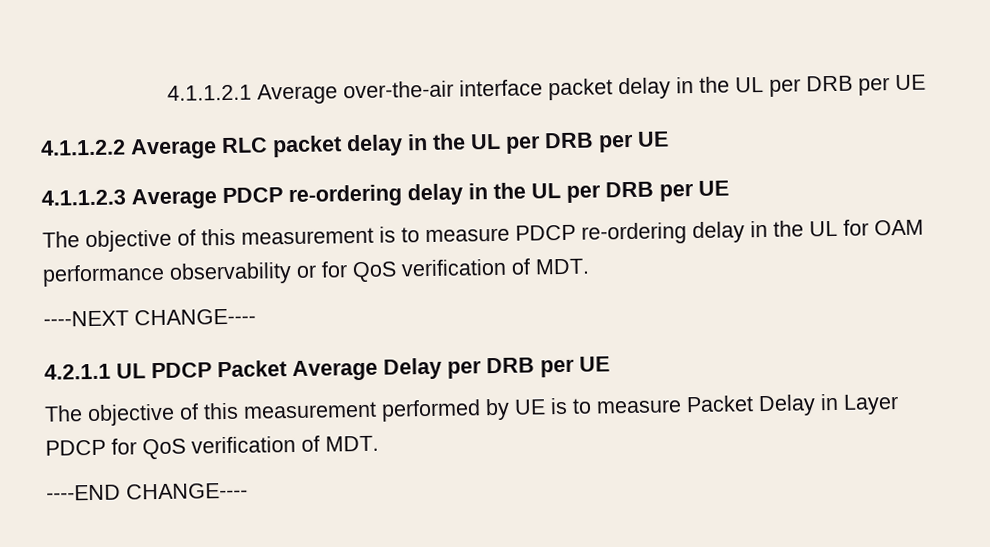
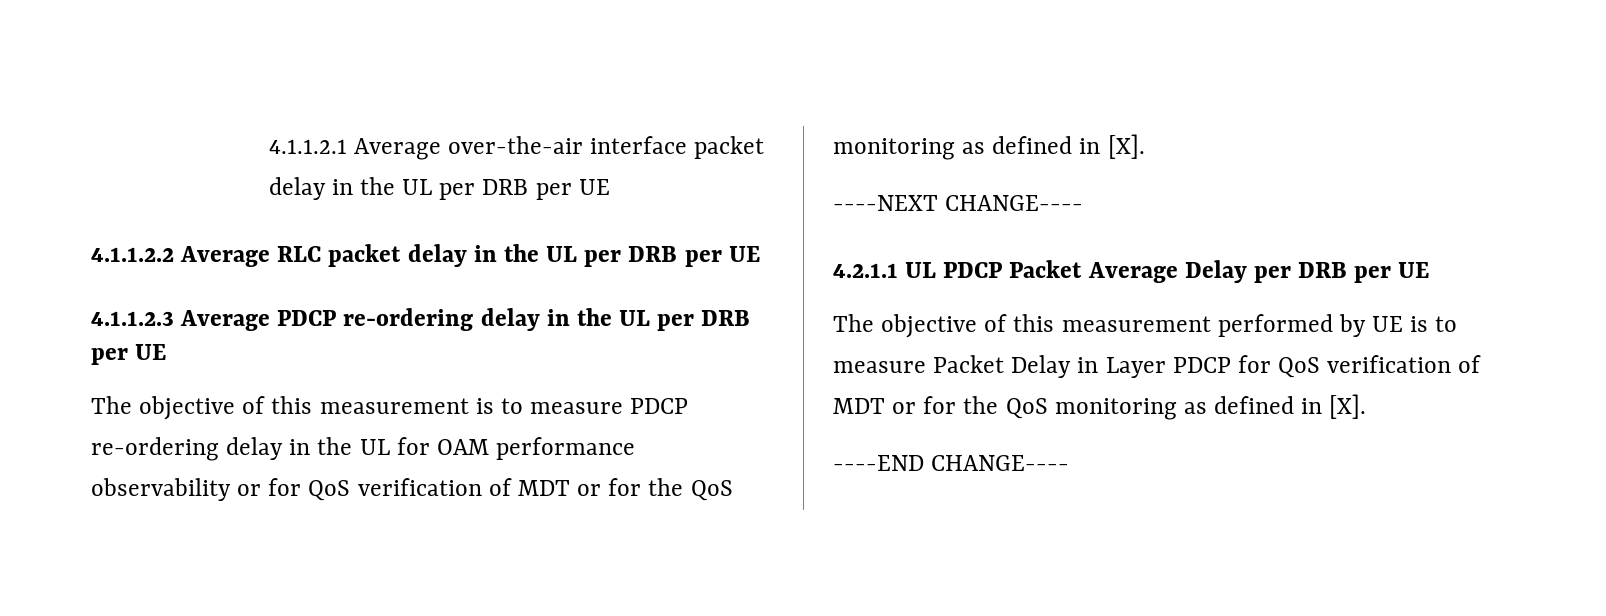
- The objective of this measurement is to measure PDCP re-ordering delay in the UL for OAM performance observability or for QoS verification of MDT.
+ The objective of this measurement is to measure PDCP re-ordering delay in the UL for OAM performance observability or for QoS verification of MDT or for the QoS monitoring as defined in [X].
- The objective of this measurement performed by UE is to measure Packet Delay in Layer PDCP for QoS verification of MDT.
+ The objective of this measurement performed by UE is to measure Packet Delay in Layer PDCP for QoS verification of MDT or for the QoS monitoring as defined in [X].

